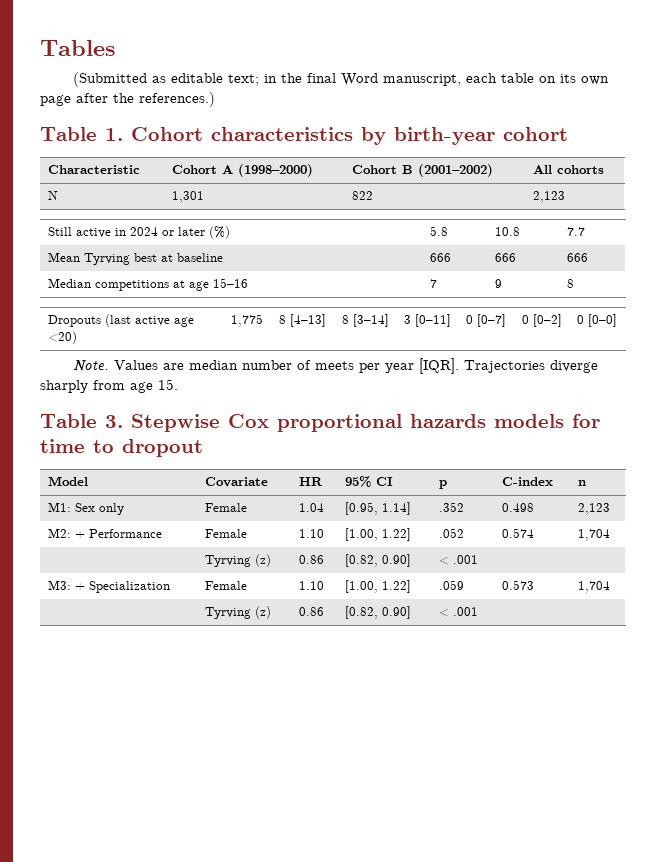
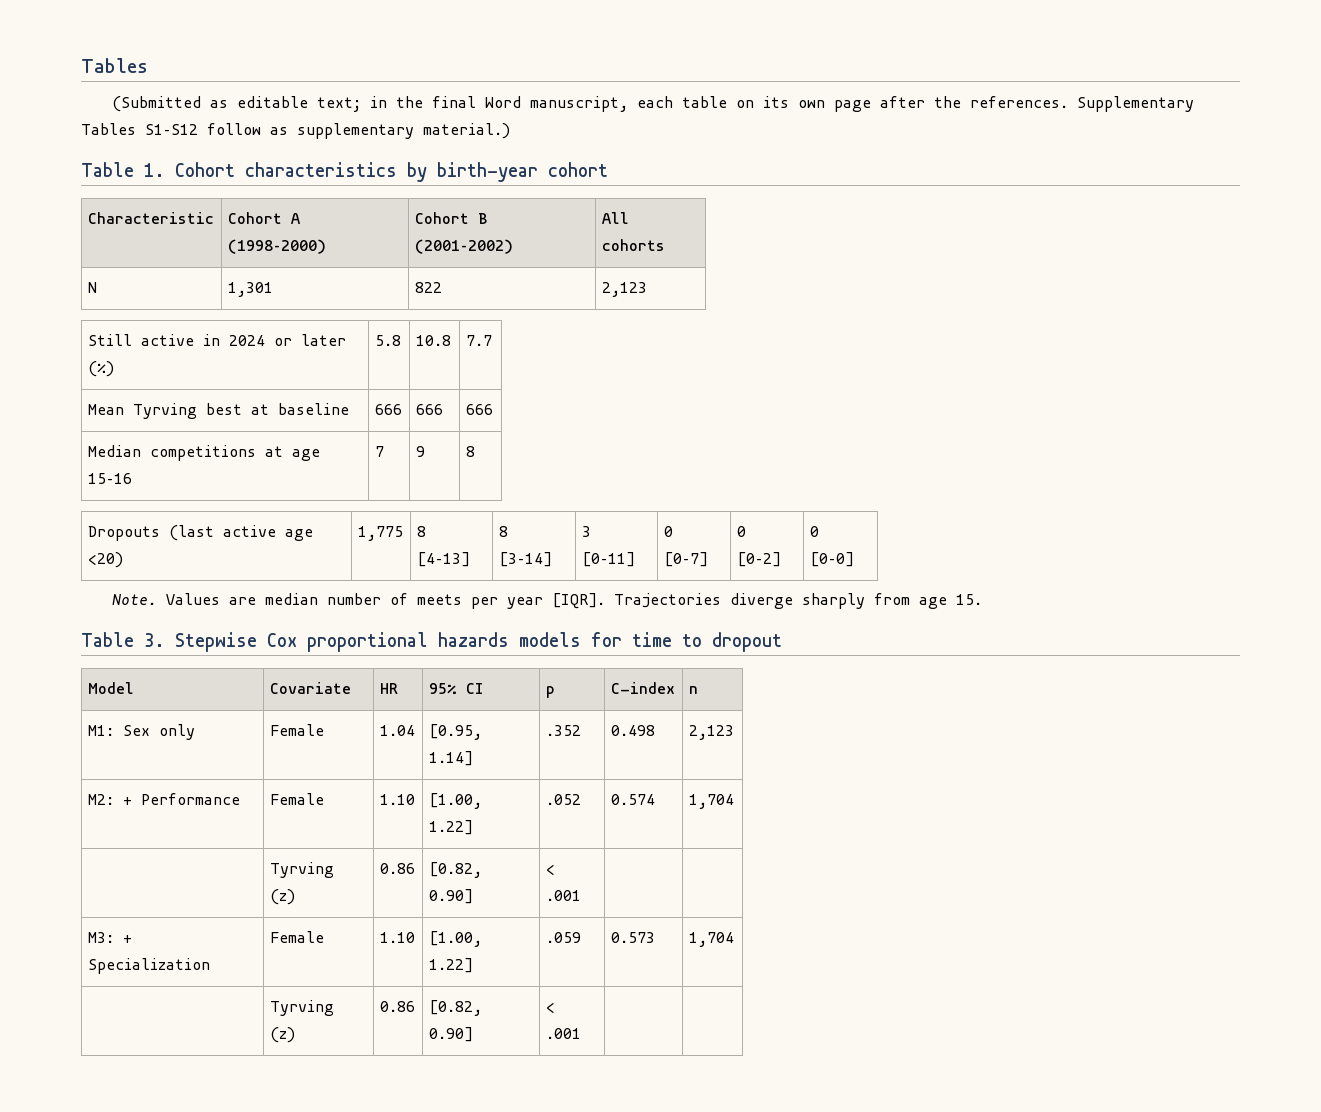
- (Submitted as editable text; in the final Word manuscript, each table on its own page after the references.)
+ (Submitted as editable text; in the final Word manuscript, each table on its own page after the references. Supplementary Tables S1–S12 follow as supplementary material.)

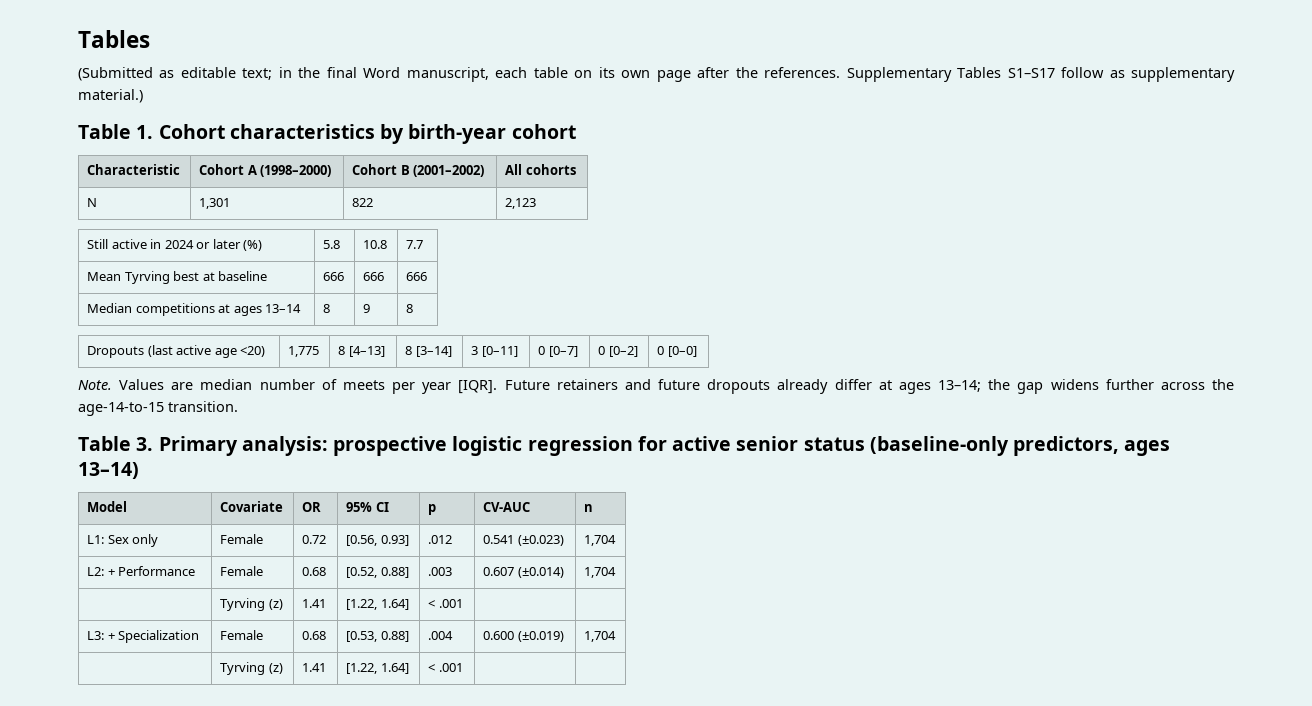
- Supplementary Tables S1–S12 follow as supplementary material.)
+ Supplementary Tables S1–S17 follow as supplementary material.)
- Median competitions at age 15–16 | 7 | 9 | 8
+ Median competitions at ages 13–14 | 8 | 9 | 8
- Trajectories diverge sharply from age 15.
- Table 3. Stepwise Cox proportional hazards models for time to dropout
+ Future retainers and future dropouts already differ at ages 13–14; the gap widens further across the age-14-to-15 transition.
+ Table 3. Primary analysis: prospective logistic regression for active senior status (baseline-only predictors, ages 13–14)
- Model | Covariate | HR | 95% CI | p | C-index | n
+ Model | Covariate | OR | 95% CI | p | CV-AUC | n
- M1: Sex only | Female | 1.04 | [0.95, 1.14] | .352 | 0.498 | 2,123
- M2: + Performance | Female | 1.10 | [1.00, 1.22] | .052 | 0.574 | 1,704
- | Tyrving (z) | 0.86 | [0.82, 0.90] | < .001 | |
+ L1: Sex only | Female | 0.72 | [0.56, 0.93] | .012 | 0.541 (±0.023) | 1,704
+ L2: + Performance | Female | 0.68 | [0.52, 0.88] | .003 | 0.607 (±0.014) | 1,704
+ | Tyrving (z) | 1.41 | [1.22, 1.64] | < .001 | |
- M3: + Specialization | Female | 1.10 | [1.00, 1.22] | .059 | 0.573 | 1,704
- | Tyrving (z) | 0.86 | [0.82, 0.90] | < .001 | |
+ L3: + Specialization | Female | 0.68 | [0.53, 0.88] | .004 | 0.600 (±0.019) | 1,704
+ | Tyrving (z) | 1.41 | [1.22, 1.64] | < .001 | |

